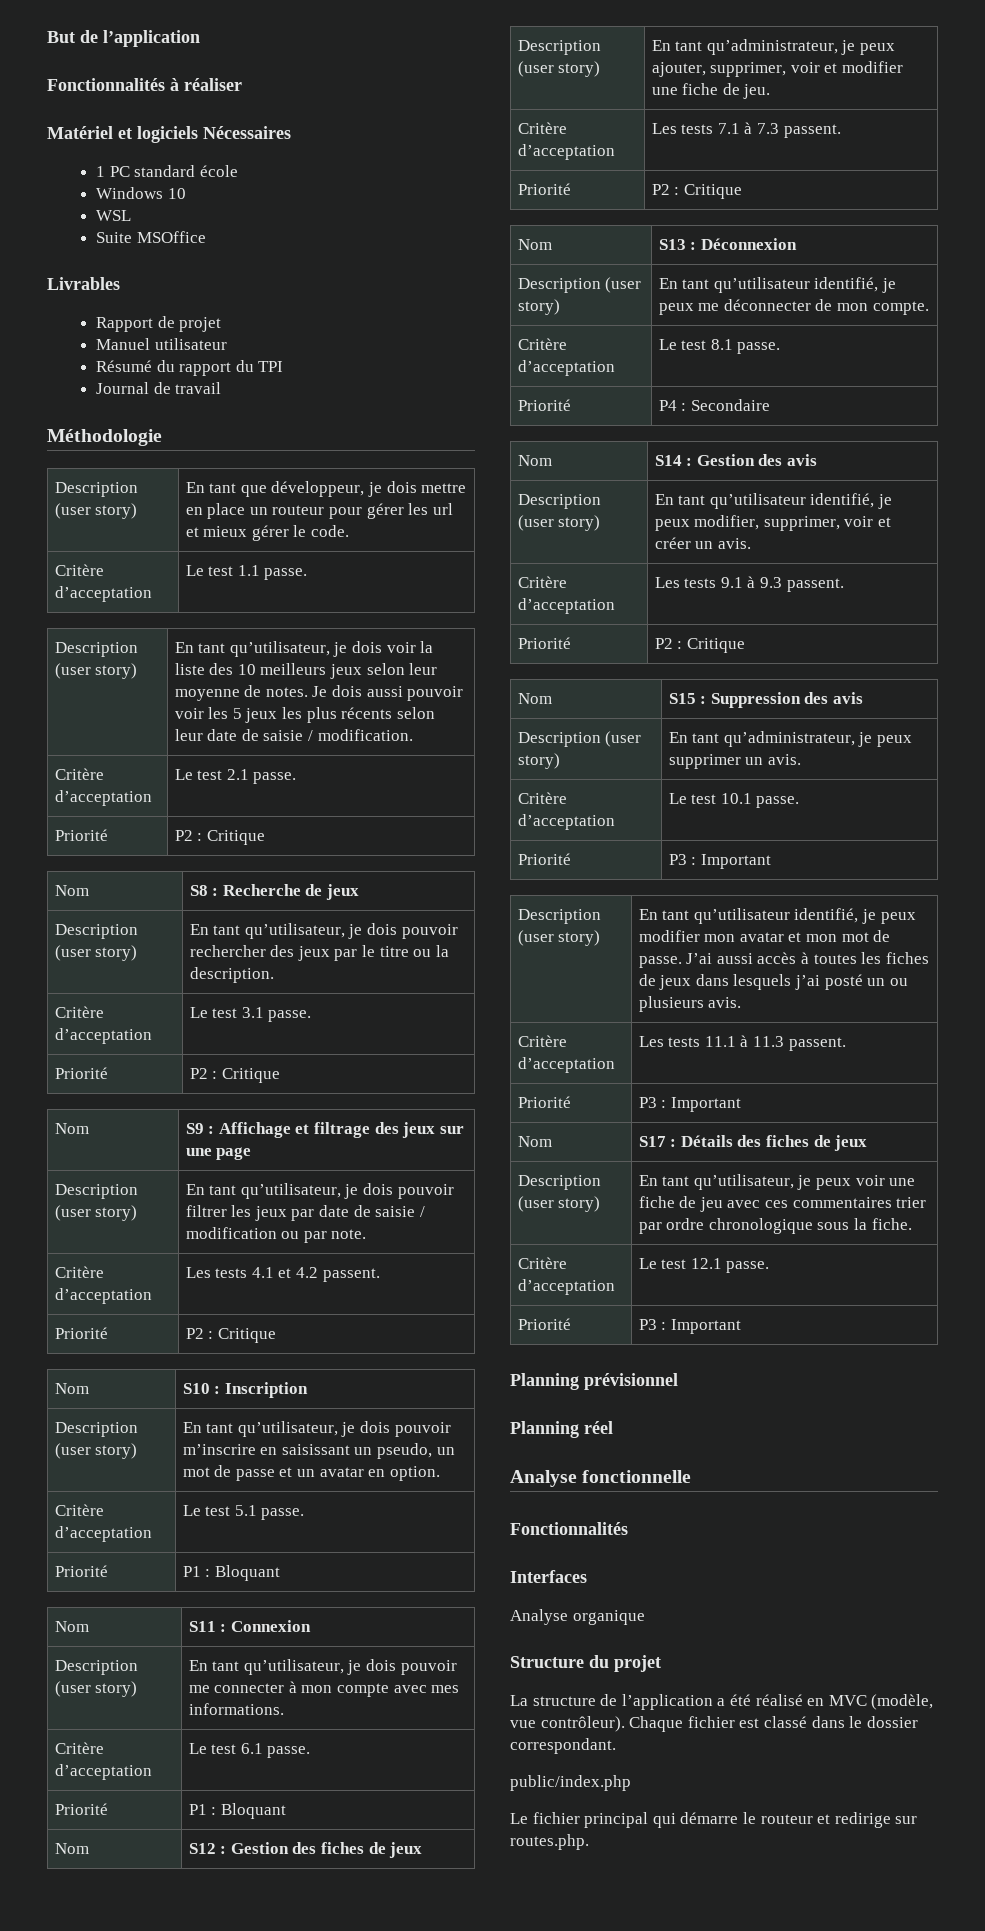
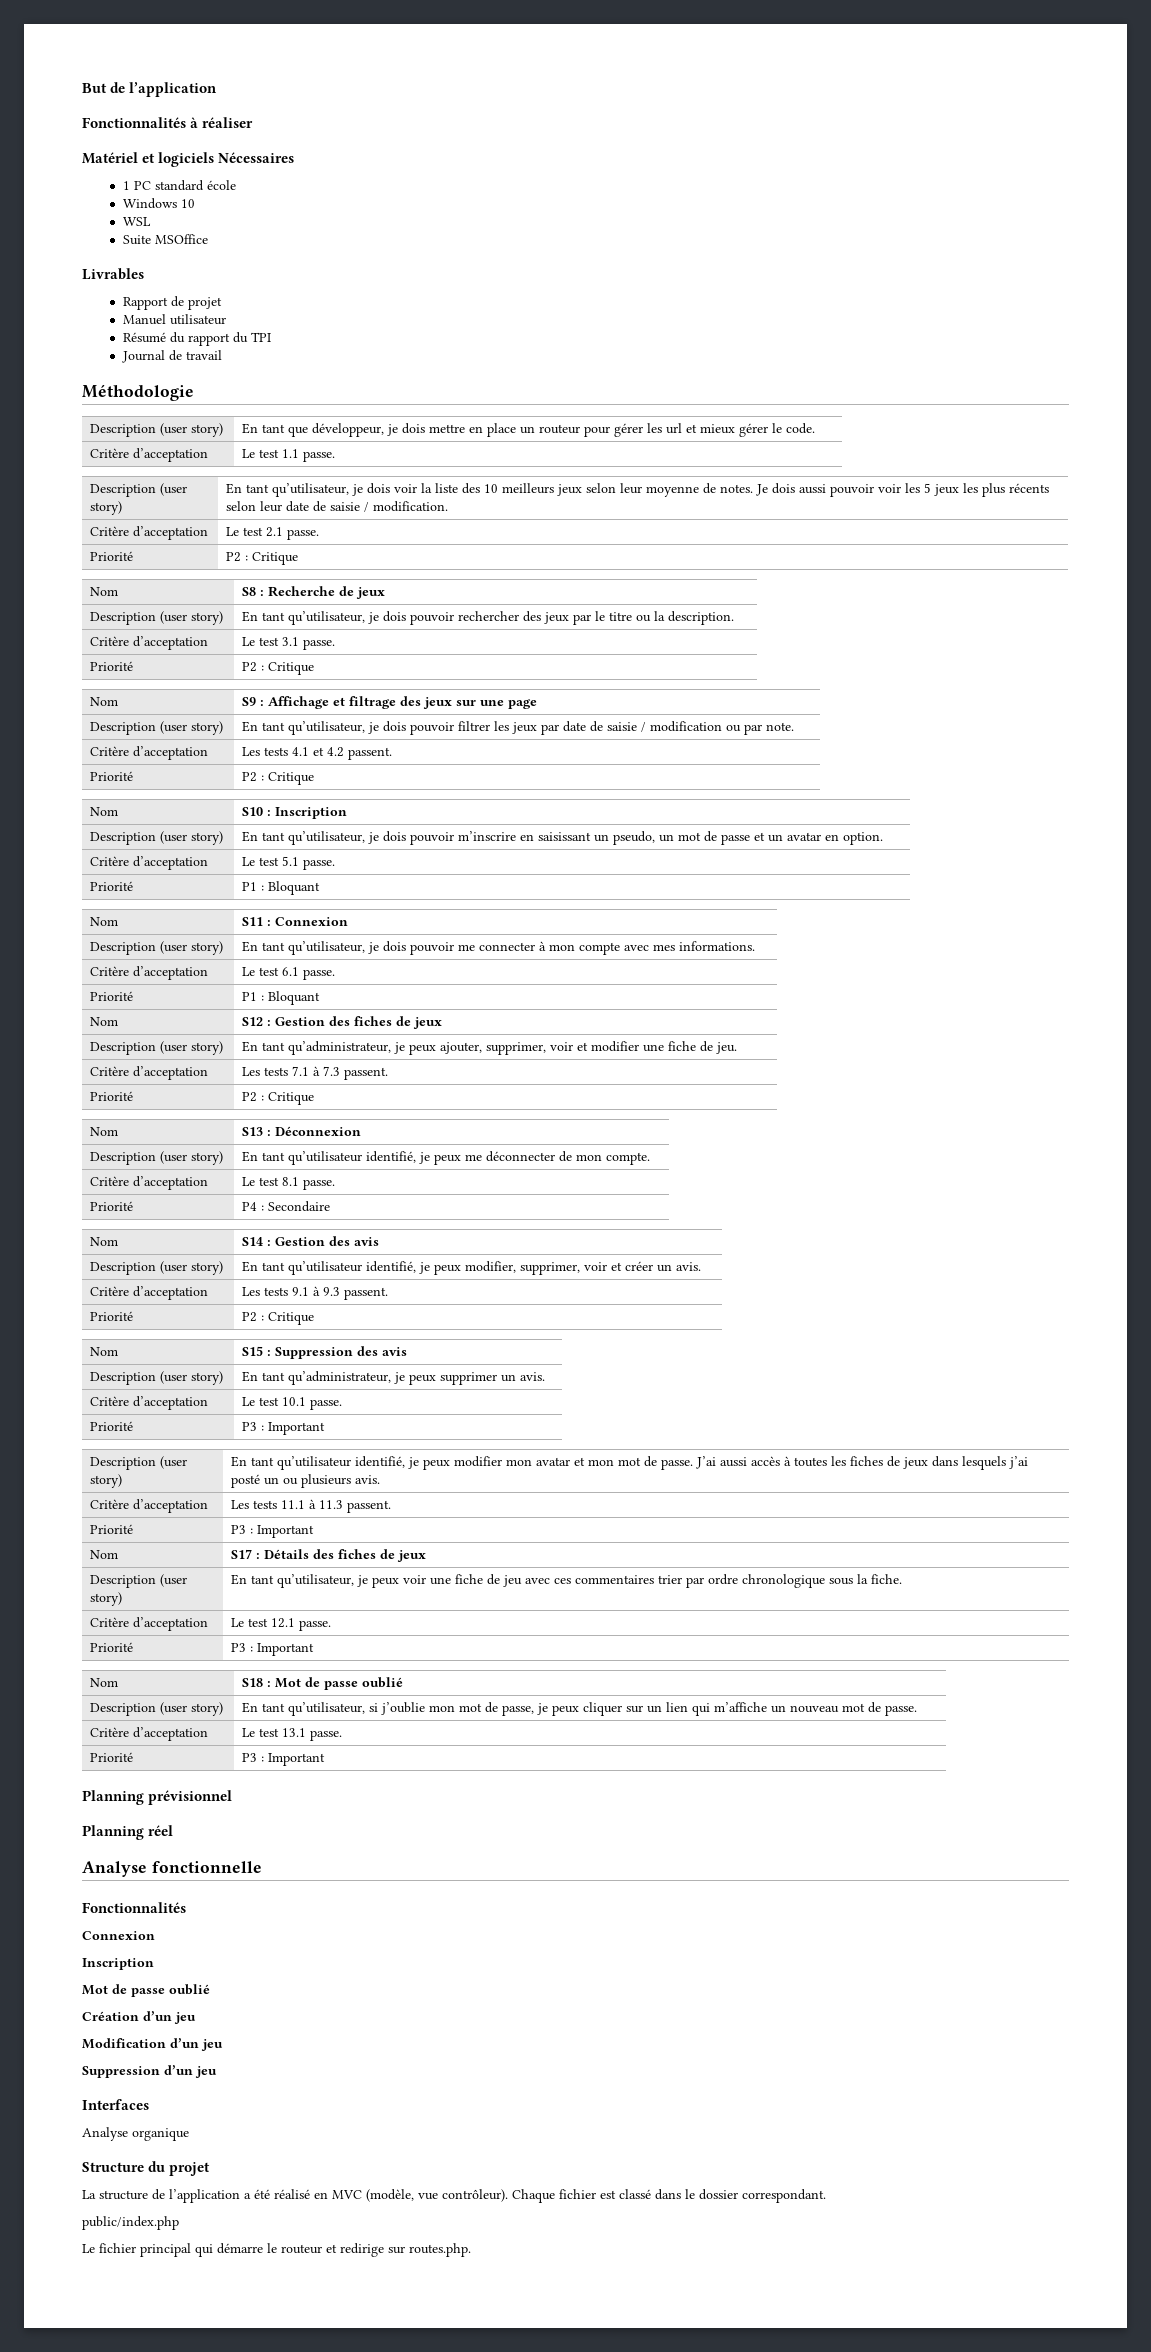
+ Nom | S18 : Mot de passe oublié
+ Description (user story) | En tant qu’utilisateur, si j’oublie mon mot de passe, je peux cliquer sur un lien qui m’affiche un nouveau mot de passe.
+ Critère d’acceptation | Le test 13.1 passe.
+ Priorité | P3 : Important
  Analyse fonctionnelle
  Fonctionnalités
+ Connexion
+ Inscription
+ Mot de passe oublié
+ Création d’un jeu
+ Modification d’un jeu
+ Suppression d’un jeu

